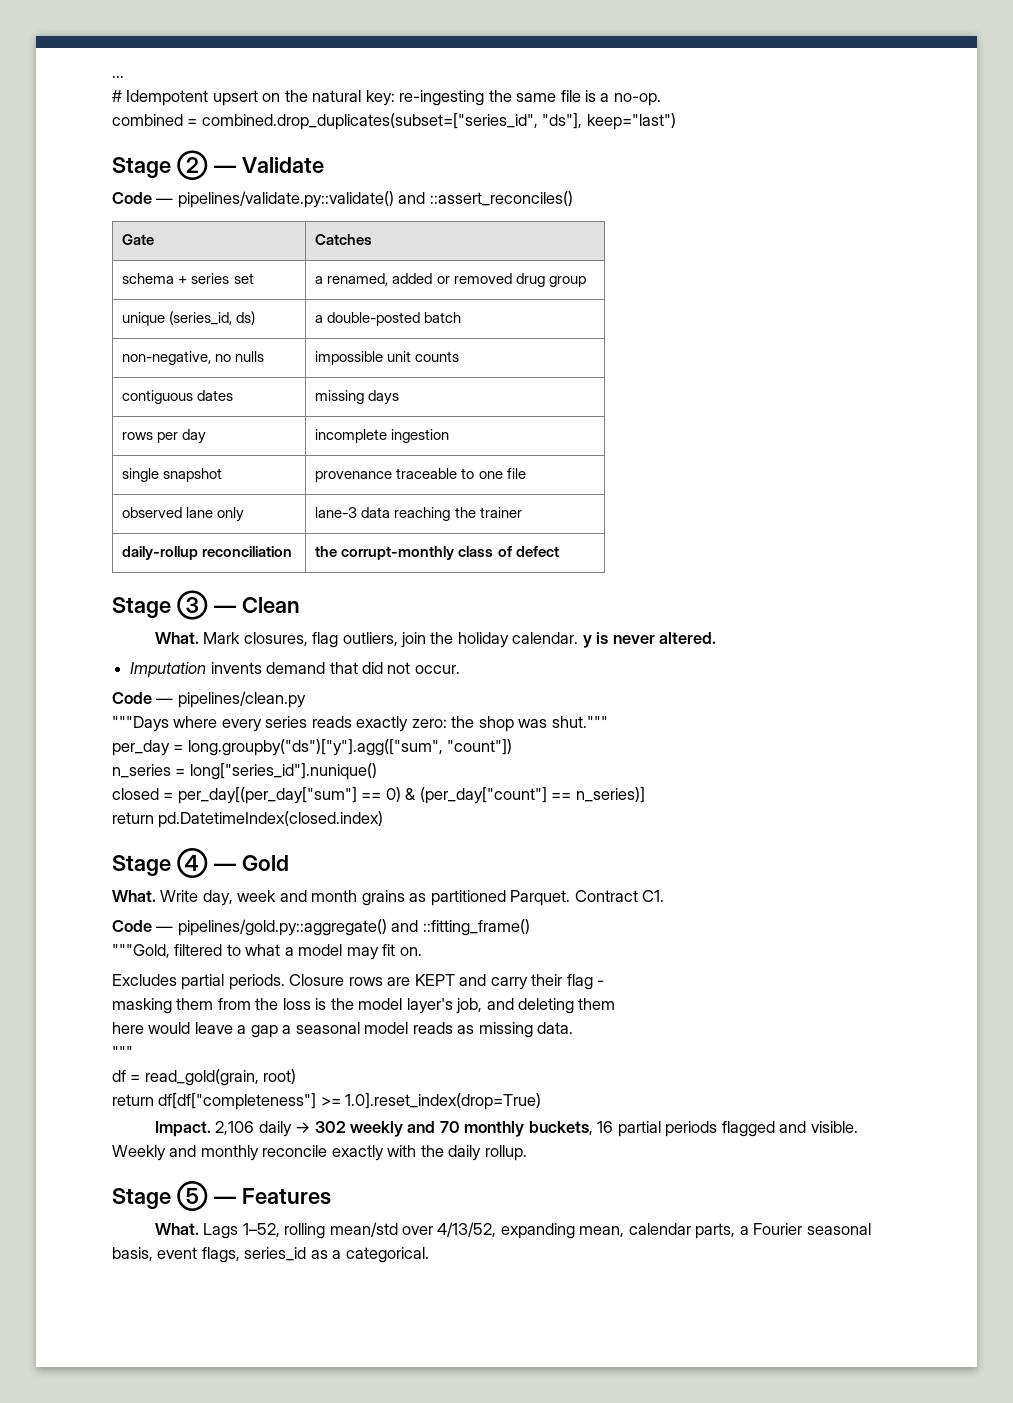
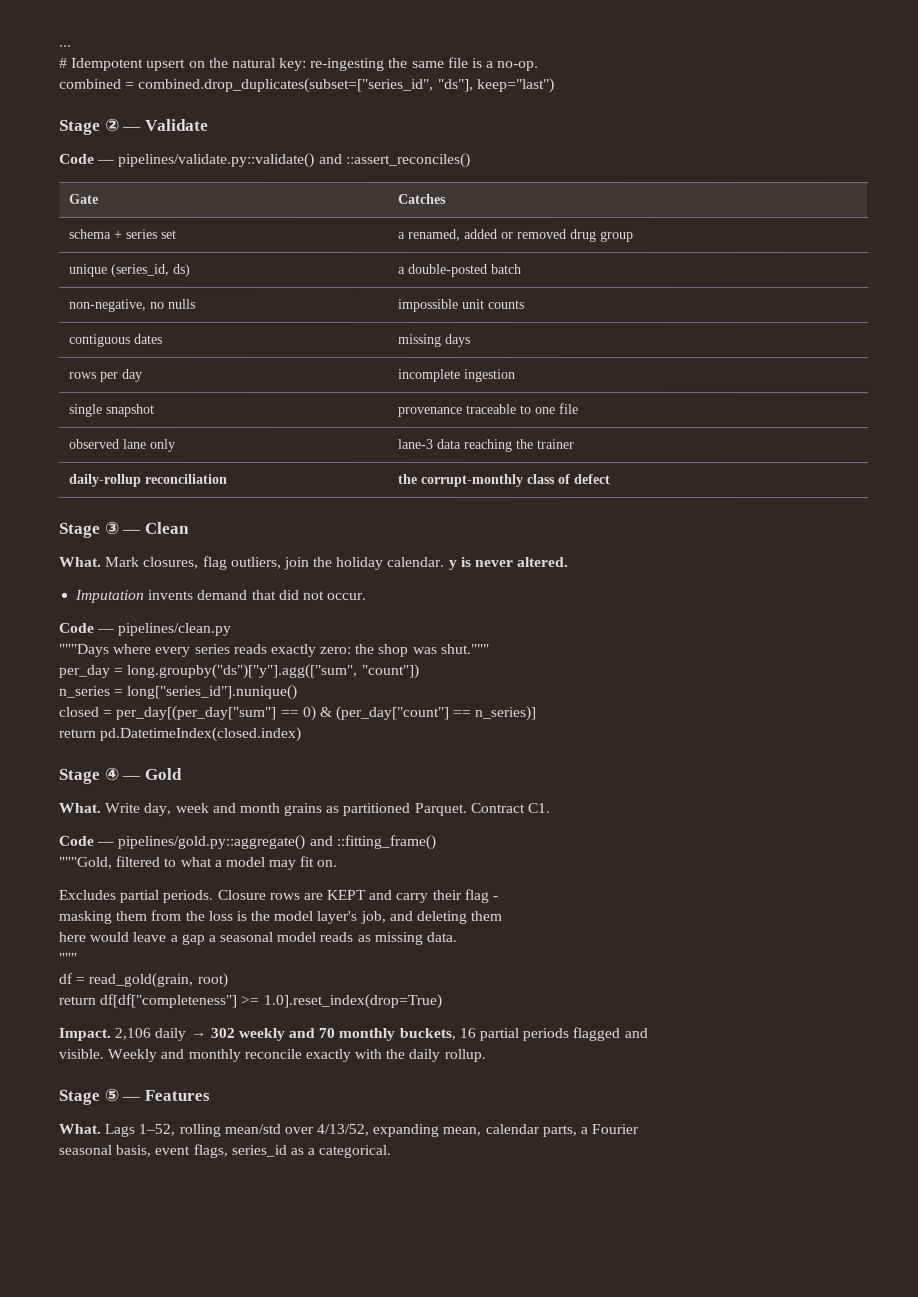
- 2,106 daily → 302 weekly and 70 monthly buckets, 16 partial periods flagged and visible.
+ 2,106 daily → 302 weekly and 70 monthly buckets, 16 partial periods flagged and
+ visible.
- Lags 1–52, rolling mean/std over 4/13/52, expanding mean, calendar parts, a Fourier seasonal basis, event flags, series_id as a categorical.
+ Lags 1–52, rolling mean/std over 4/13/52, expanding mean, calendar parts, a Fourier
+ seasonal basis, event flags, series_id as a categorical.

